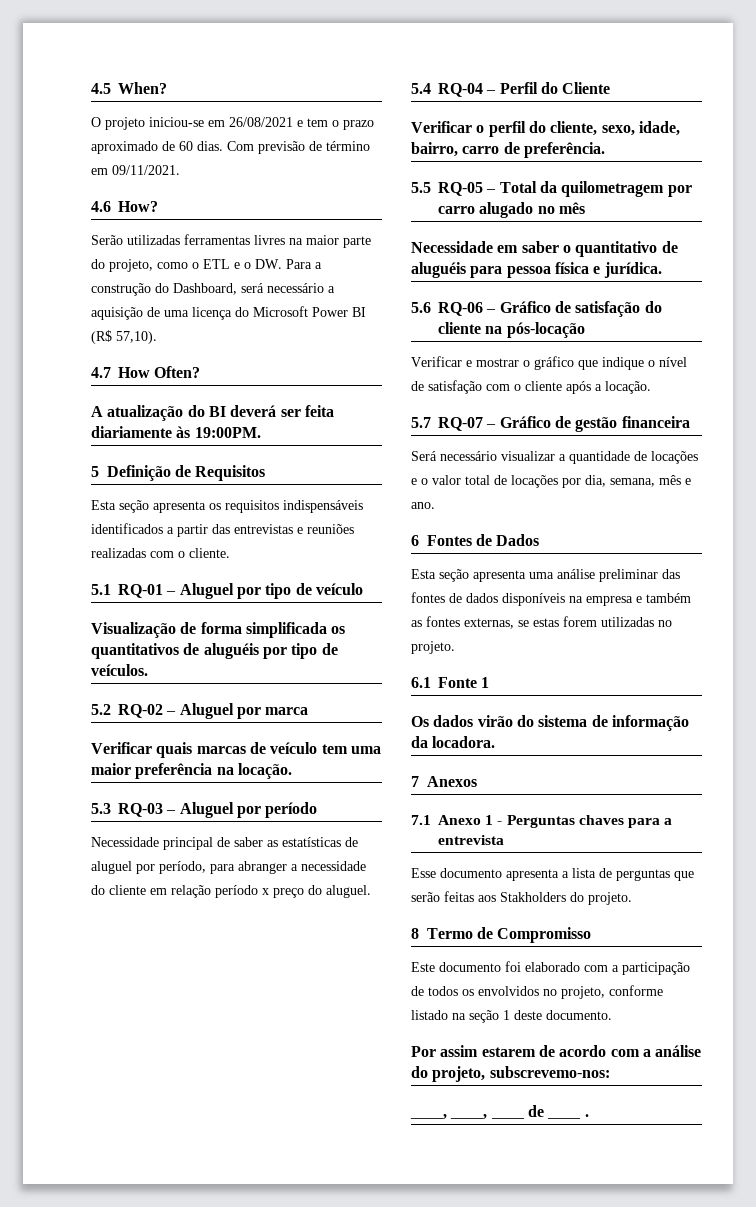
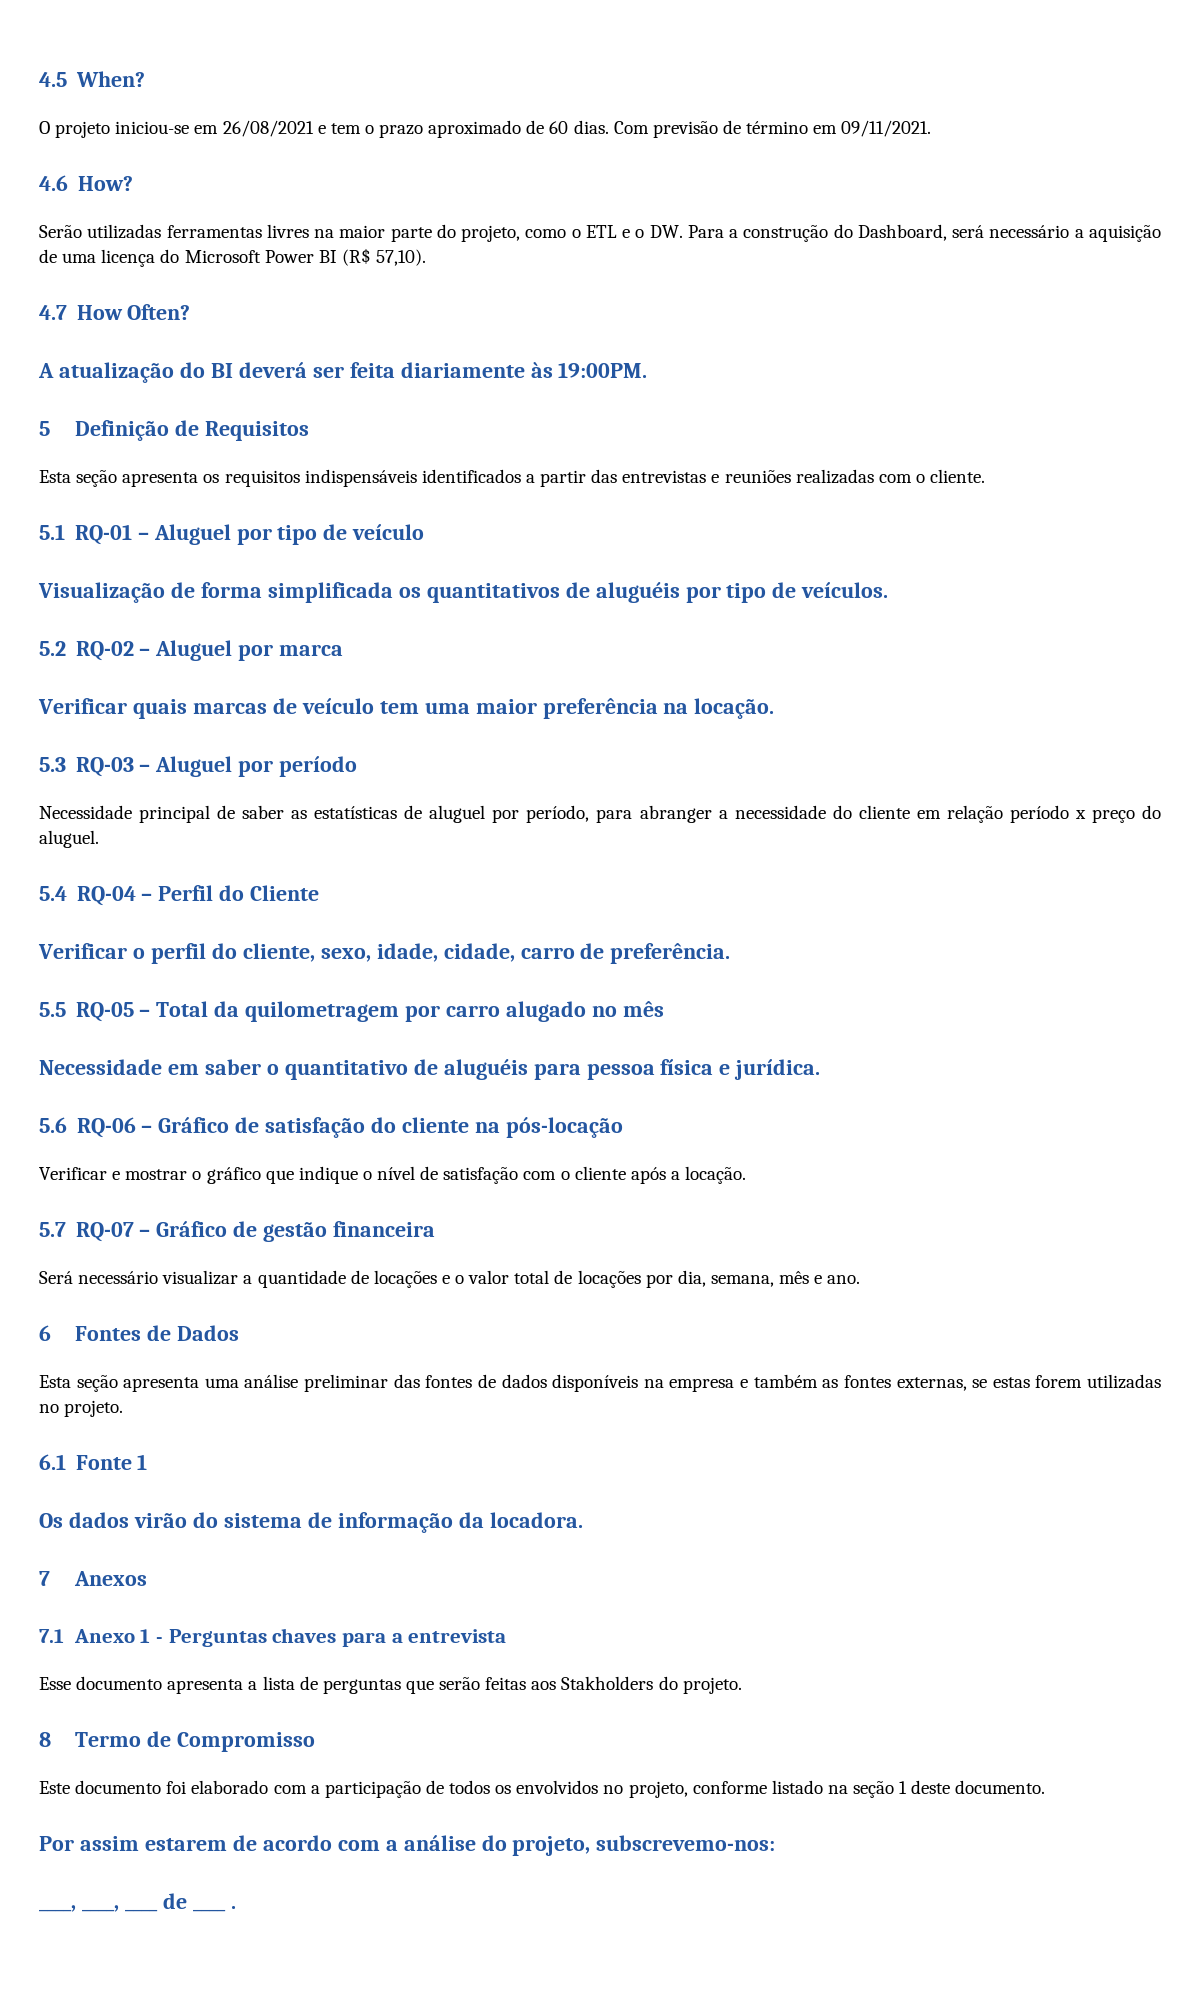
- Verificar o perfil do cliente, sexo, idade, bairro, carro de preferência.
+ Verificar o perfil do cliente, sexo, idade, cidade, carro de preferência.

